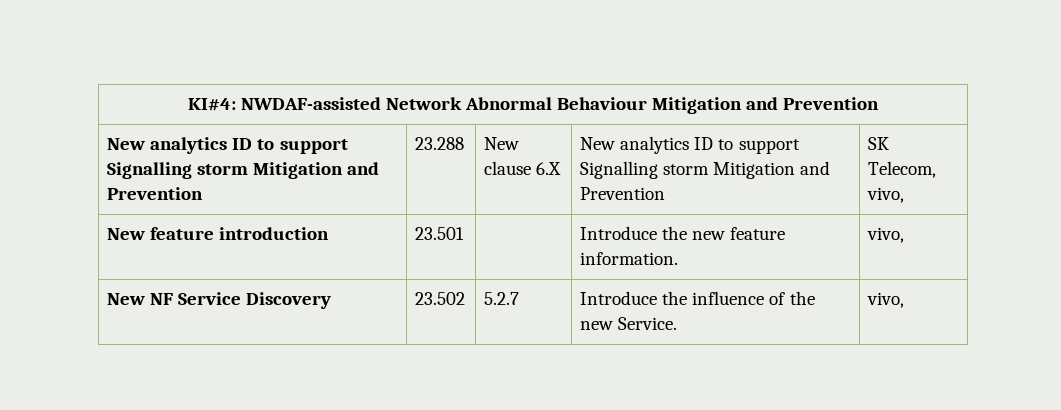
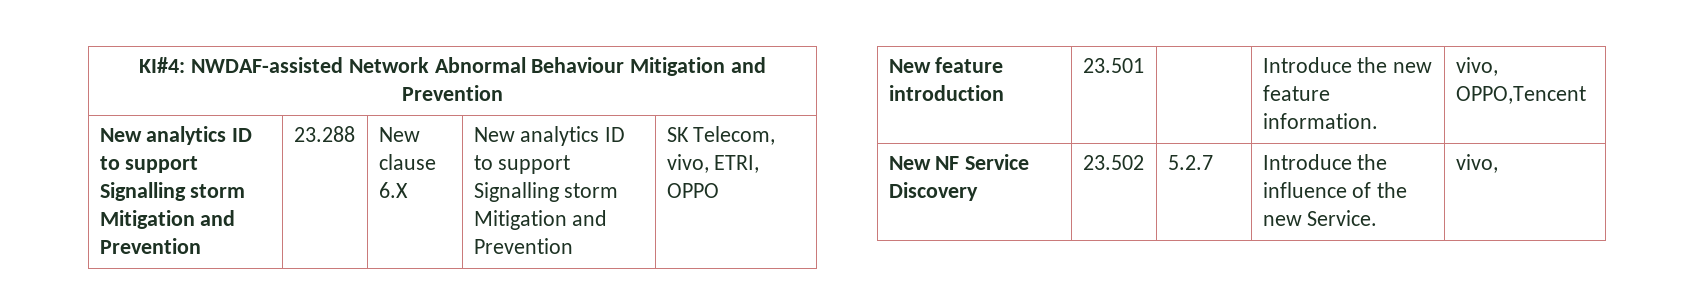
- New analytics ID to support Signalling storm Mitigation and Prevention | 23.288 | New clause 6.X | New analytics ID to support Signalling storm Mitigation and Prevention | SK Telecom, vivo,
+ New analytics ID to support Signalling storm Mitigation and Prevention | 23.288 | New clause 6.X | New analytics ID to support Signalling storm Mitigation and Prevention | SK Telecom, vivo, ETRI, OPPO
- New feature introduction | 23.501 | | Introduce the new feature information. | vivo,
+ New feature introduction | 23.501 | | Introduce the new feature information. | vivo, OPPO,Tencent

